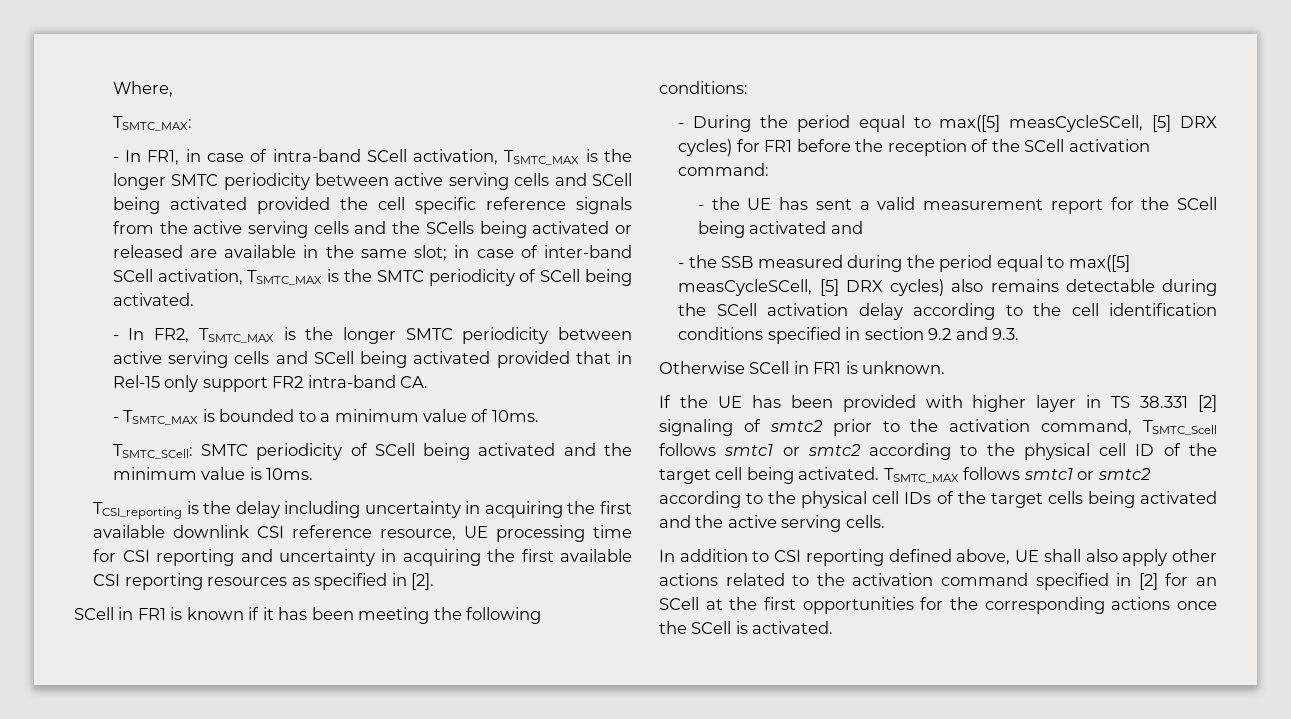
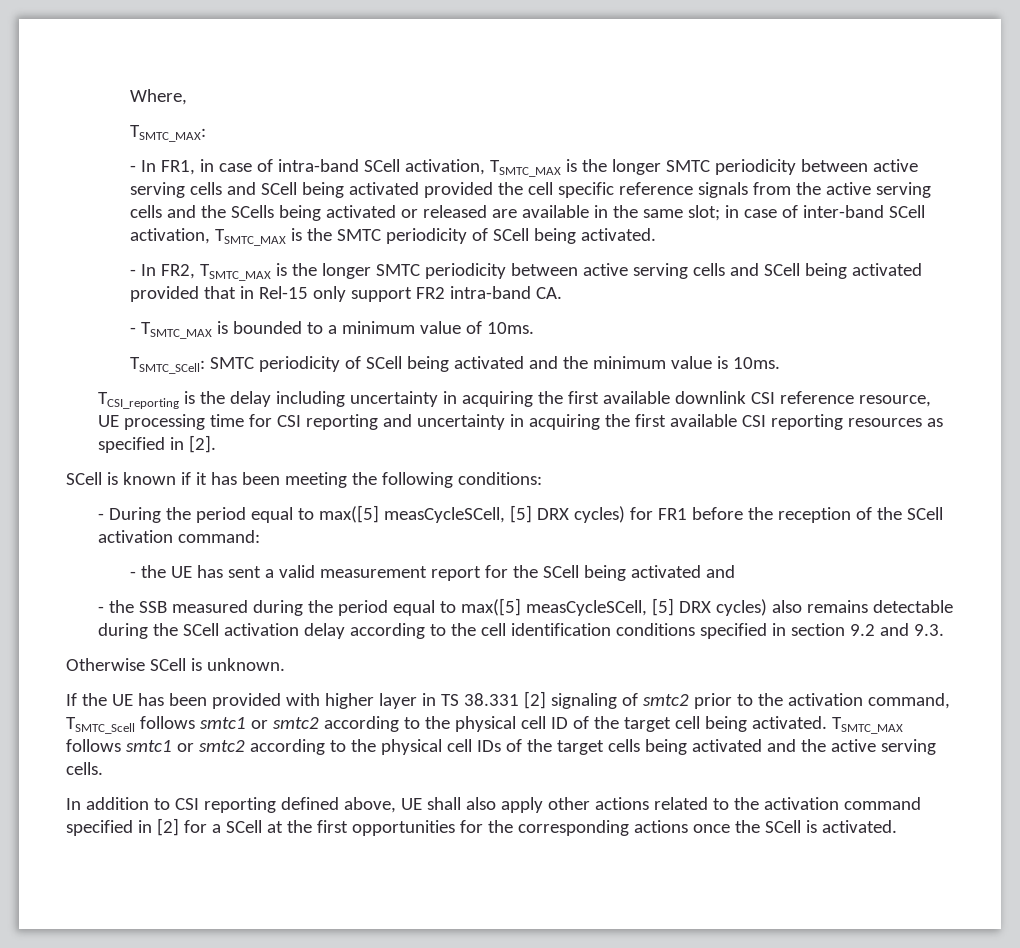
- SCell in FR1 is known if it has been meeting the following conditions:
+ SCell is known if it has been meeting the following conditions:
- Otherwise SCell in FR1 is unknown.
+ Otherwise SCell is unknown.
- In addition to CSI reporting defined above, UE shall also apply other actions related to the activation command specified in [2] for an SCell at the first opportunities for the corresponding actions once the SCell is activated.
+ In addition to CSI reporting defined above, UE shall also apply other actions related to the activation command specified in [2] for a SCell at the first opportunities for the corresponding actions once the SCell is activated.

